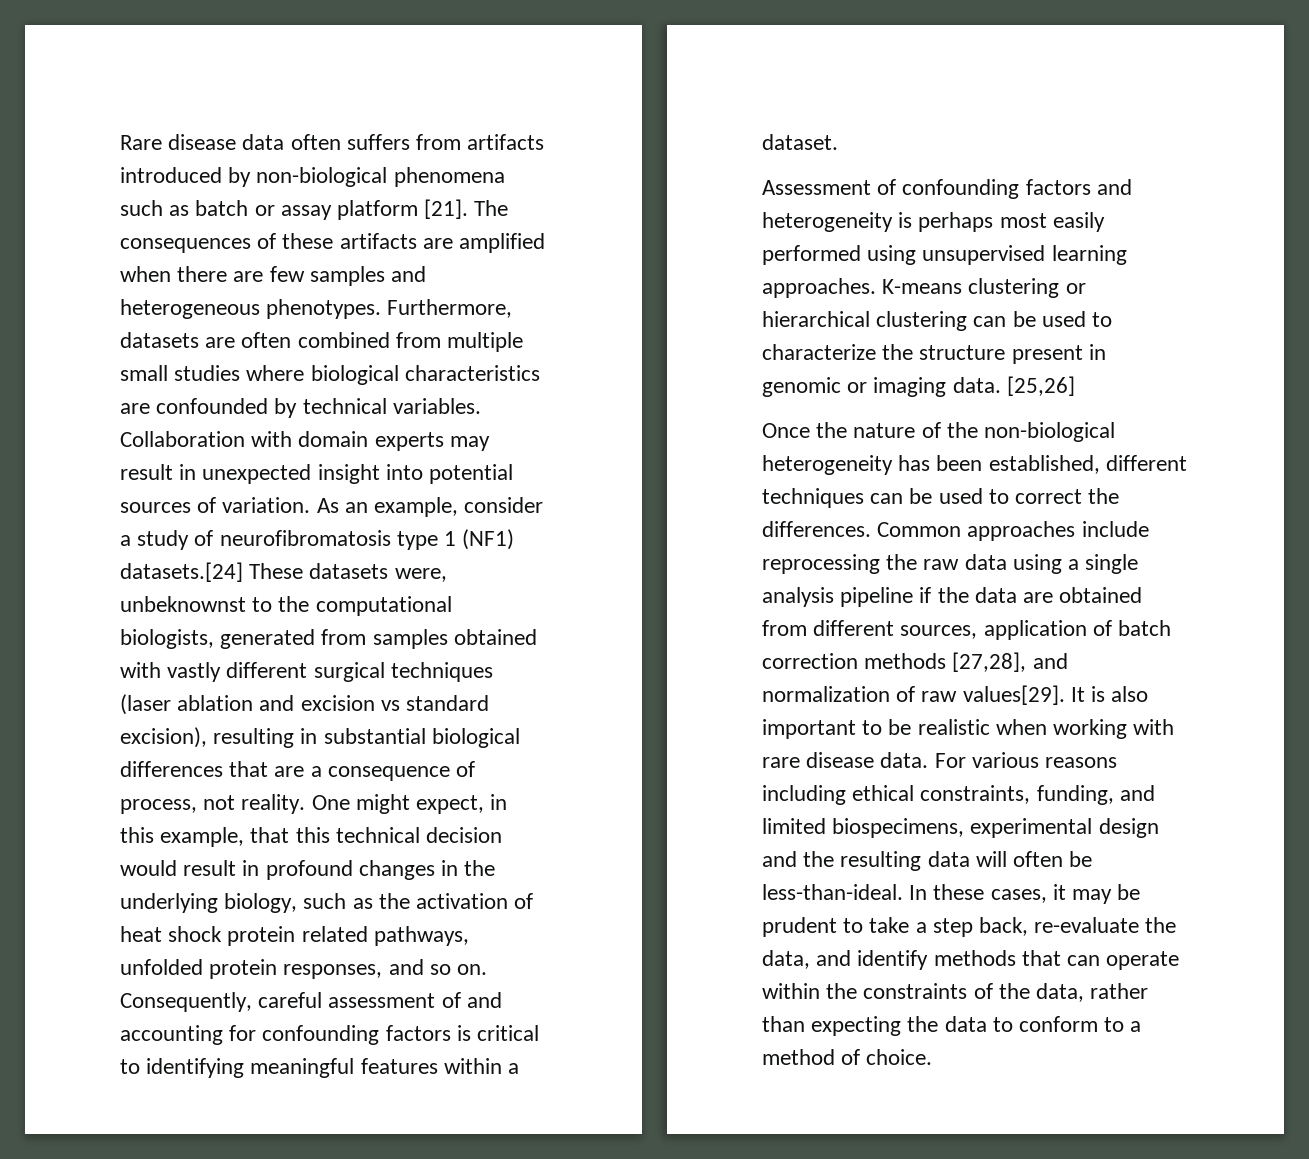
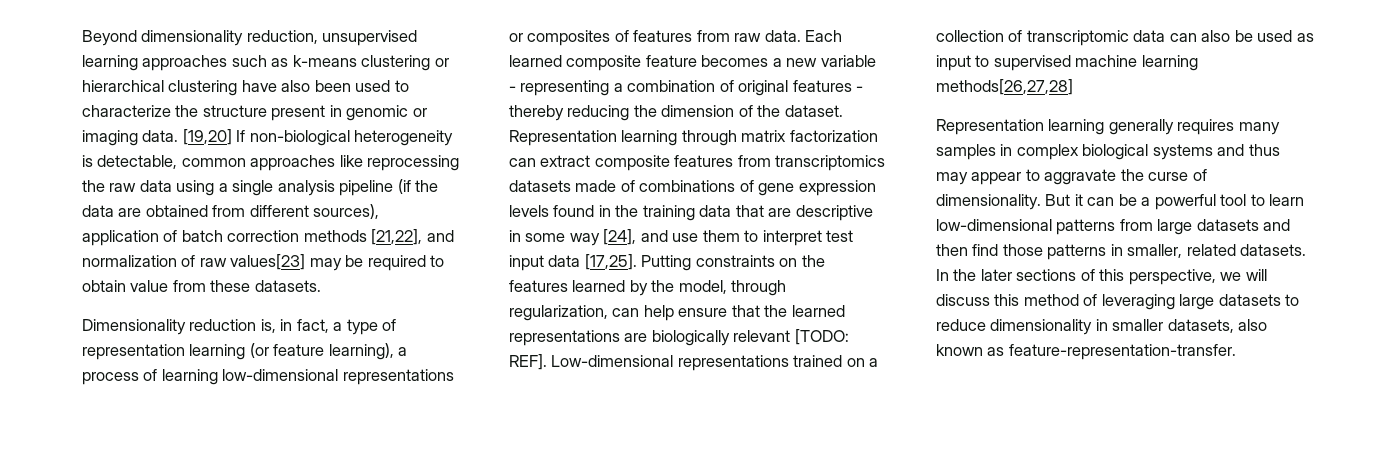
- Rare disease data often suffers from artifacts introduced by non-biological phenomena such as batch or assay platform [21]. The consequences of these artifacts are amplified when there are few samples and heterogeneous phenotypes. Furthermore, datasets are often combined from multiple small studies where biological characteristics are confounded by technical variables. Collaboration with domain experts may result in unexpected insight into potential sources of variation. As an example, consider a study of neurofibromatosis type 1 (NF1) datasets.[24] These datasets were, unbeknownst to the computational biologists, generated from samples obtained with vastly different surgical techniques (laser ablation and excision vs standard excision), resulting in substantial biological differences that are a consequence of process, not reality. One might expect, in this example, that this technical decision would result in profound changes in the underlying biology, such as the activation of heat shock protein related pathways, unfolded protein responses, and so on. Consequently, careful assessment of and accounting for confounding factors is critical to identifying meaningful features within a dataset.
- Assessment of confounding factors and heterogeneity is perhaps most easily performed using unsupervised learning approaches. K-means clustering or hierarchical clustering can be used to characterize the structure present in genomic or imaging data.
+ Beyond dimensionality reduction, unsupervised learning approaches such as k-means clustering or hierarchical clustering have also been used to characterize the structure present in genomic or imaging data.
- [25,26]
- Once the nature of the non-biological heterogeneity has been established, different techniques can be used to correct the differences. Common approaches include reprocessing the raw data using a single analysis pipeline if the data are obtained from different sources, application of batch correction methods [27,28], and normalization of raw values[29]. It is also important to be realistic when working with rare disease data. For various reasons including ethical constraints, funding, and limited biospecimens, experimental design and the resulting data will often be less-than-ideal. In these cases, it may be prudent to take a step back, re-evaluate the data, and identify methods that can operate within the constraints of the data, rather than expecting the data to conform to a method of choice.
+ [19,20] If non-biological heterogeneity is detectable, common approaches like reprocessing the raw data using a single analysis pipeline (if the data are obtained from different sources), application of batch correction methods [21,22], and normalization of raw values[23] may be required to obtain value from these datasets.
+ Dimensionality reduction is, in fact, a type of representation learning (or feature learning), a process of learning low-dimensional representations or composites of features from raw data. Each learned composite feature becomes a new variable - representing a combination of original features - thereby reducing the dimension of the dataset. Representation learning through matrix factorization can extract composite features from transcriptomics datasets made of combinations of gene expression levels found in the training data that are descriptive in some way [24], and use them to interpret test input data [17,25]. Putting constraints on the features learned by the model, through regularization, can help ensure that the learned representations are biologically relevant [TODO: REF]. Low-dimensional representations trained on a collection of transcriptomic data can also be used as input to supervised machine learning methods[26,27,28]
+ Representation learning generally requires many samples in complex biological systems and thus may appear to aggravate the curse of dimensionality. But it can be a powerful tool to learn low-dimensional patterns from large datasets and then find those patterns in smaller, related datasets. In the later sections of this perspective, we will discuss this method of leveraging large datasets to reduce dimensionality in smaller datasets, also known as feature-representation-transfer.

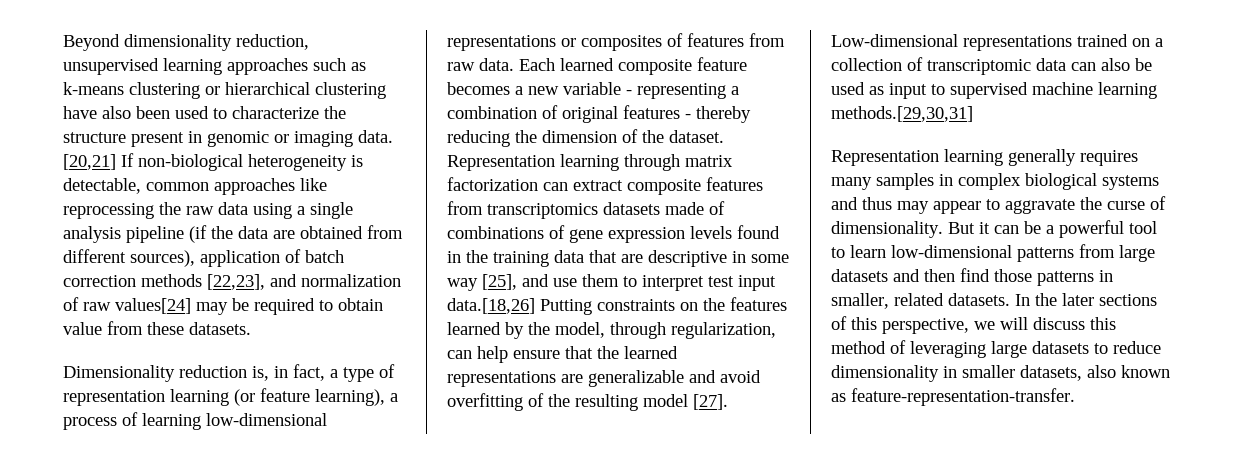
- [19,20] If non-biological heterogeneity is detectable, common approaches like reprocessing the raw data using a single analysis pipeline (if the data are obtained from different sources), application of batch correction methods [21,22], and normalization of raw values[23] may be required to obtain value from these datasets.
+ [20,21] If non-biological heterogeneity is detectable, common approaches like reprocessing the raw data using a single analysis pipeline (if the data are obtained from different sources), application of batch correction methods [22,23], and normalization of raw values[24] may be required to obtain value from these datasets.
- Representation learning through matrix factorization can extract composite features from transcriptomics datasets made of combinations of gene expression levels found in the training data that are descriptive in some way [24], and use them to interpret test input data [17,25]. Putting constraints on the features learned by the model, through regularization, can help ensure that the learned representations are biologically relevant [TODO: REF].
+ Representation learning through matrix factorization can extract composite features from transcriptomics datasets made of combinations of gene expression levels found in the training data that are descriptive in some way [25], and use them to interpret test input data.[18,26] Putting constraints on the features learned by the model, through regularization, can help ensure that the learned representations are generalizable and avoid overfitting of the resulting model [27].
- Low-dimensional representations trained on a collection of transcriptomic data can also be used as input to supervised machine learning methods[26,27,28]
+ Low-dimensional representations trained on a collection of transcriptomic data can also be used as input to supervised machine learning methods.[29,30,31]

